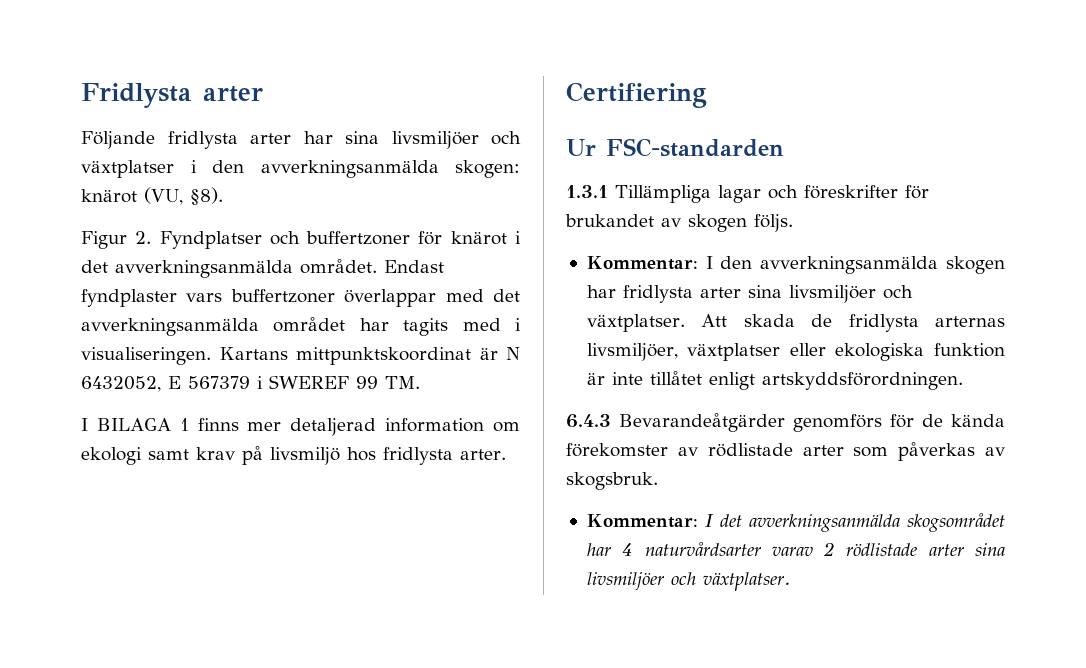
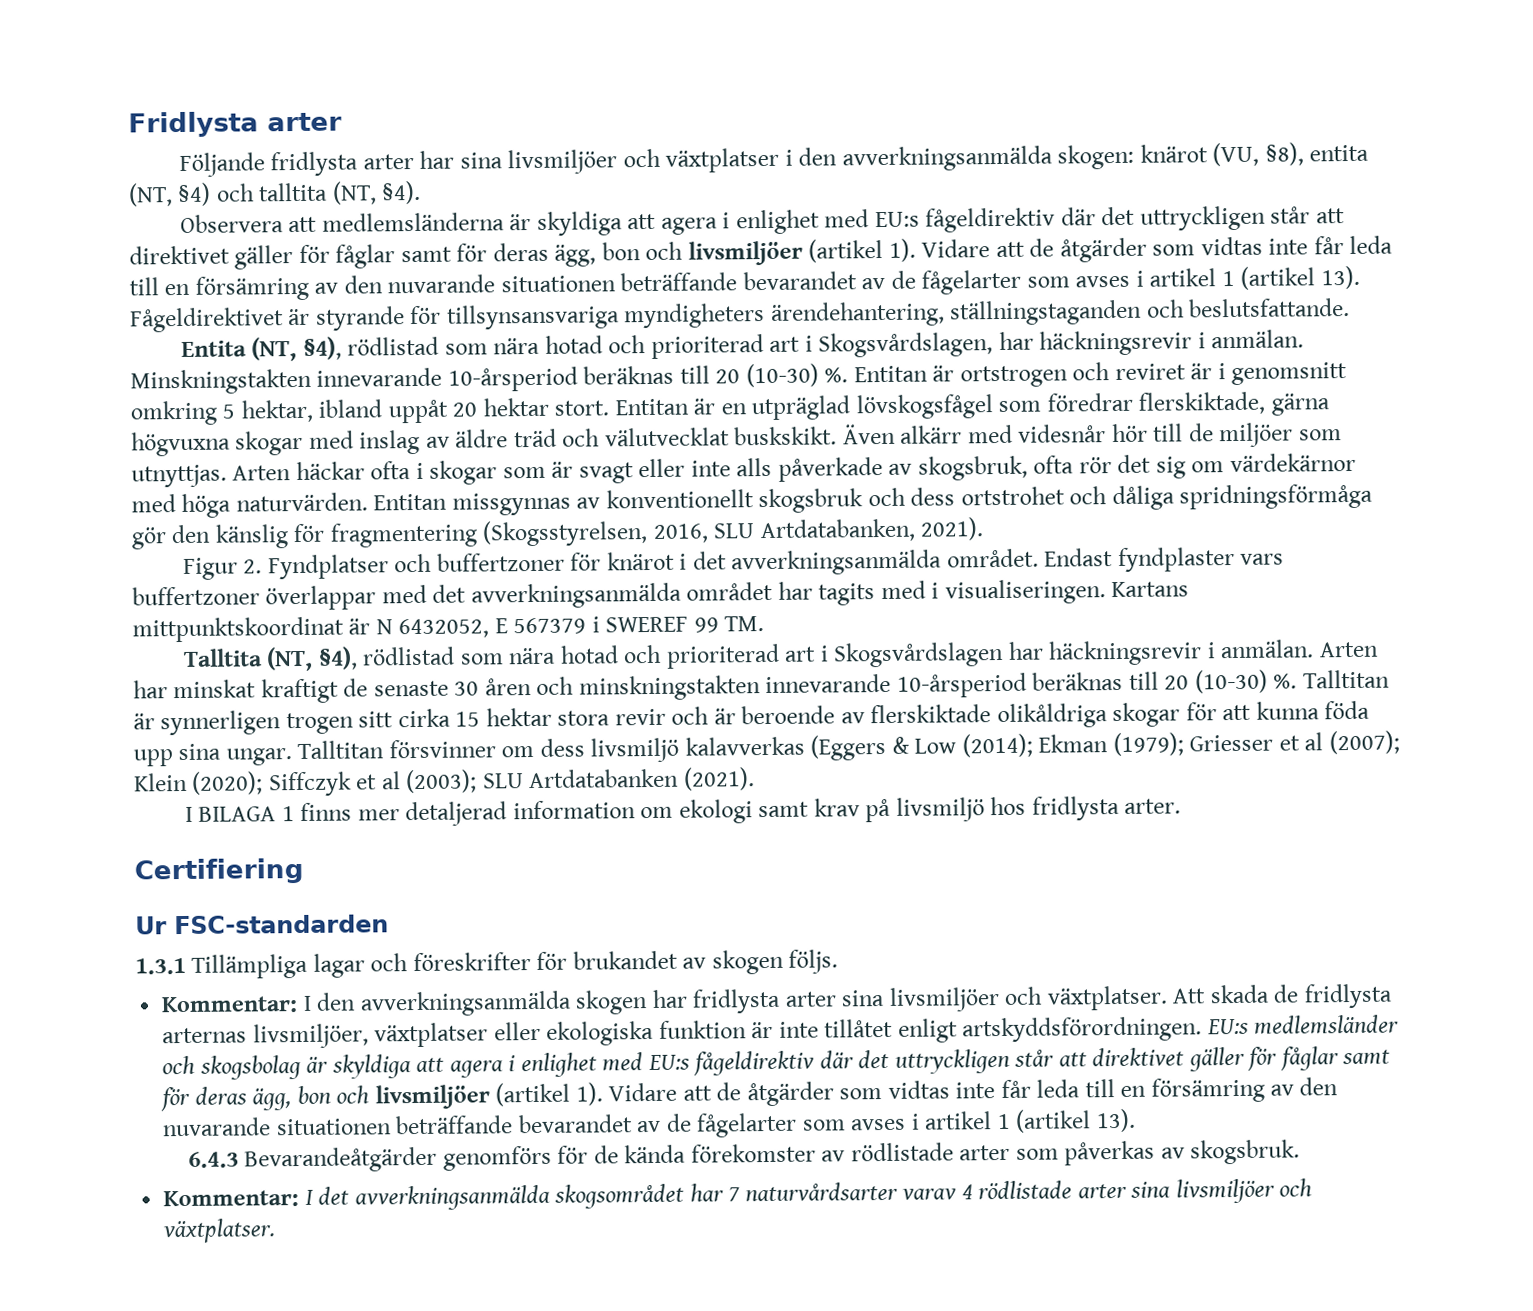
- Följande fridlysta arter har sina livsmiljöer och växtplatser i den avverkningsanmälda skogen: knärot (VU, §8).
+ Följande fridlysta arter har sina livsmiljöer och växtplatser i den avverkningsanmälda skogen: knärot (VU, §8), entita (NT, §4) och talltita (NT, §4).
+ Observera att medlemsländerna är skyldiga att agera i enlighet med EU:s fågeldirektiv där det uttryckligen står att direktivet gäller för fåglar samt för deras ägg, bon och livsmiljöer (artikel 1). Vidare att de åtgärder som vidtas inte får leda till en försämring av den nuvarande situationen beträffande bevarandet av de fågelarter som avses i artikel 1 (artikel 13). Fågeldirektivet är styrande för tillsynsansvariga myndigheters ärendehantering, ställningstaganden och beslutsfattande.
+ Entita (NT, §4), rödlistad som nära hotad och prioriterad art i Skogsvårdslagen, har häckningsrevir i anmälan. Minskningstakten innevarande 10-årsperiod beräknas till 20 (10-30) %. Entitan är ortstrogen och reviret är i genomsnitt omkring 5 hektar, ibland uppåt 20 hektar stort. Entitan är en utpräglad lövskogsfågel som föredrar flerskiktade, gärna högvuxna skogar med inslag av äldre träd och välutvecklat buskskikt. Även alkärr med videsnår hör till de miljöer som utnyttjas. Arten häckar ofta i skogar som är svagt eller inte alls påverkade av skogsbruk, ofta rör det sig om värdekärnor med höga naturvärden. Entitan missgynnas av konventionellt skogsbruk och dess ortstrohet och dåliga spridningsförmåga gör den känslig för fragmentering (Skogsstyrelsen, 2016, SLU Artdatabanken, 2021).
+ Talltita (NT, §4), rödlistad som nära hotad och prioriterad art i Skogsvårdslagen har häckningsrevir i anmälan. Arten har minskat kraftigt de senaste 30 åren och minskningstakten innevarande 10-årsperiod beräknas till 20 (10-30) %. Talltitan är synnerligen trogen sitt cirka 15 hektar stora revir och är beroende av flerskiktade olikåldriga skogar för att kunna föda upp sina ungar. Talltitan försvinner om dess livsmiljö kalavverkas (Eggers & Low (2014); Ekman (1979); Griesser et al (2007); Klein (2020); Siffczyk et al (2003); SLU Artdatabanken (2021).
+ EU:s medlemsländer och skogsbolag är skyldiga att agera i enlighet med EU:s fågeldirektiv där det uttryckligen står att direktivet gäller för fåglar samt för deras ägg, bon och livsmiljöer (artikel 1). Vidare att de åtgärder som vidtas inte får leda till en försämring av den nuvarande situationen beträffande bevarandet av de fågelarter som avses i artikel 1 (artikel 13).
- Kommentar: I det avverkningsanmälda skogsområdet har 4 naturvårdsarter varav 2 rödlistade arter sina livsmiljöer och växtplatser.
+ Kommentar: I det avverkningsanmälda skogsområdet har 7 naturvårdsarter varav 4 rödlistade arter sina livsmiljöer och växtplatser.

